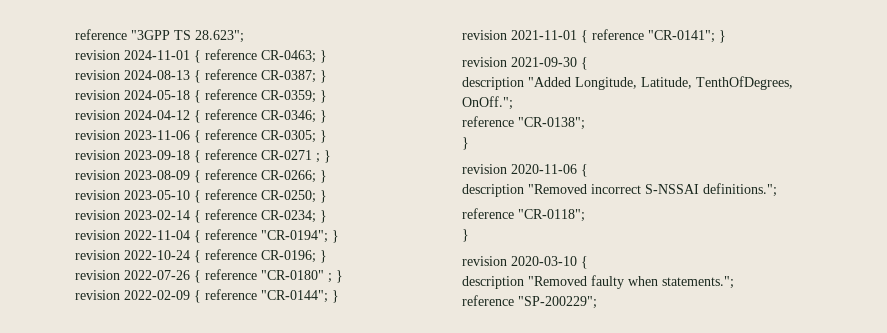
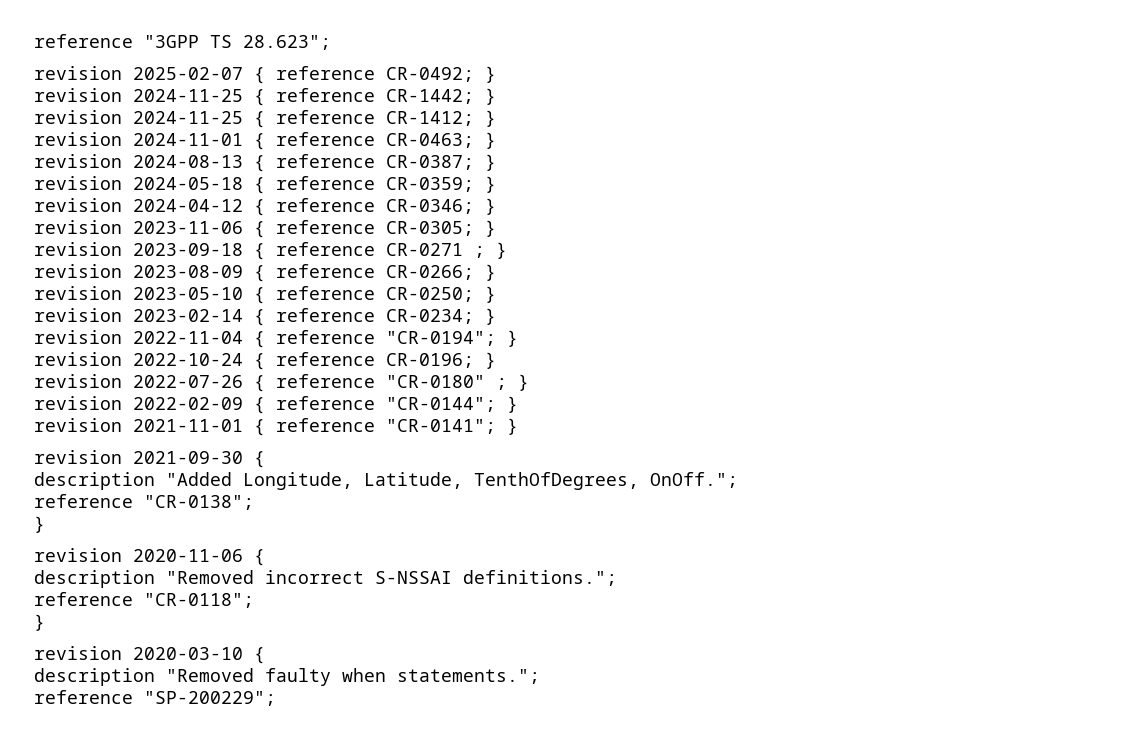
+ revision 2025-02-07 { reference CR-0492; }
+ revision 2024-11-25 { reference CR-1442; }
+ revision 2024-11-25 { reference CR-1412; }

